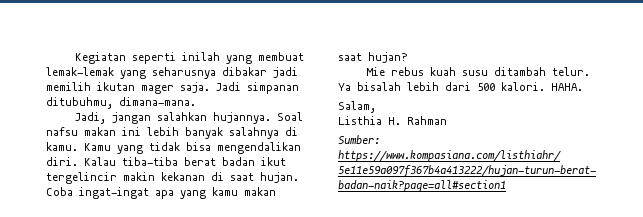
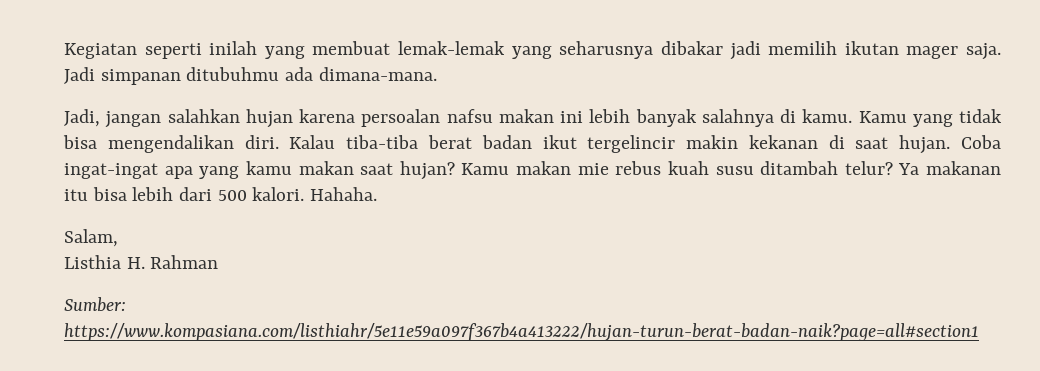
- Jadi simpanan ditubuhmu, dimana-mana.
+ Jadi simpanan ditubuhmu ada dimana-mana.
- Jadi, jangan salahkan hujannya. Soal nafsu makan ini lebih banyak salahnya di kamu.
+ Jadi, jangan salahkan hujan karena persoalan nafsu makan ini lebih banyak salahnya di kamu.
- Coba ingat-ingat apa yang kamu makan saat hujan?
- Mie rebus kuah susu ditambah telur. Ya bisalah lebih dari 500 kalori.
+ Coba ingat-ingat apa yang kamu makan saat hujan? Kamu makan mie rebus kuah susu ditambah telur? Ya makanan itu bisa lebih dari 500 kalori.
- HAHA.
+ Hahaha.

